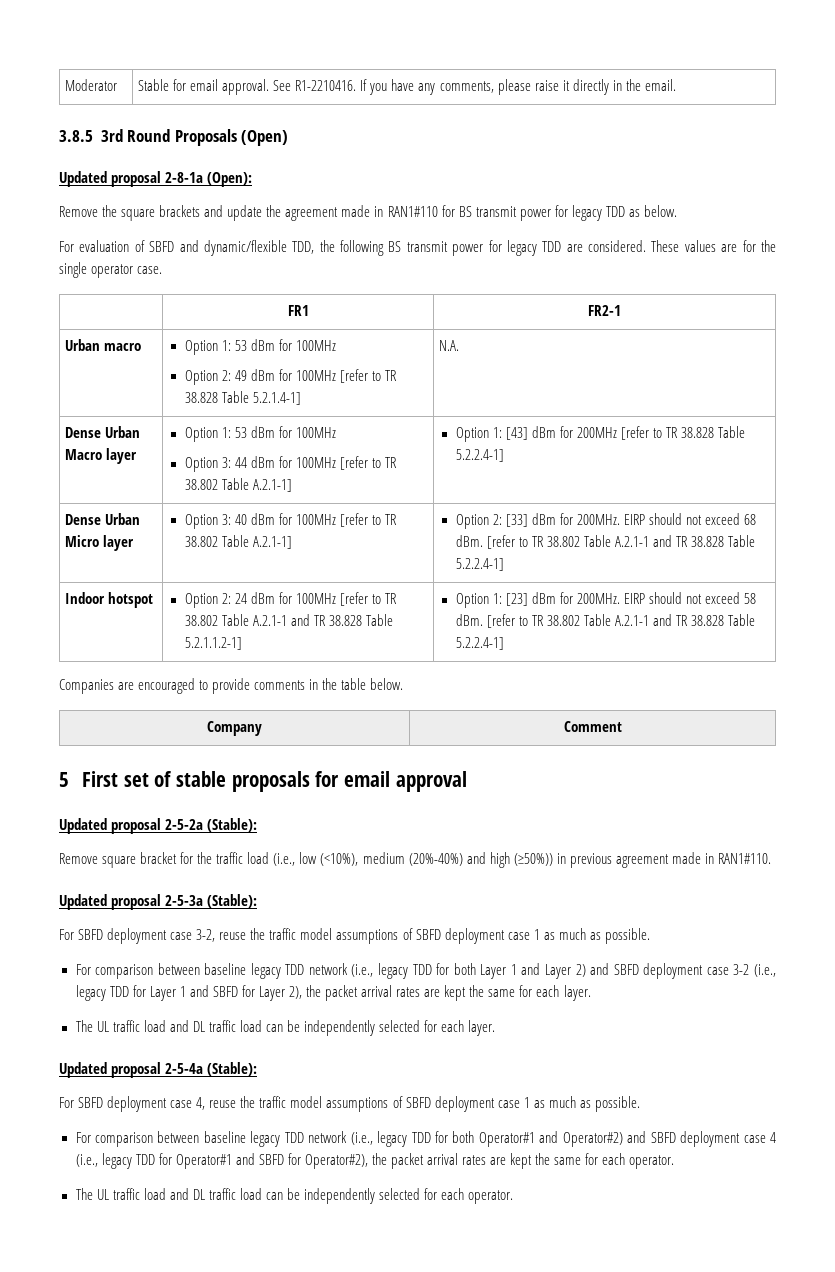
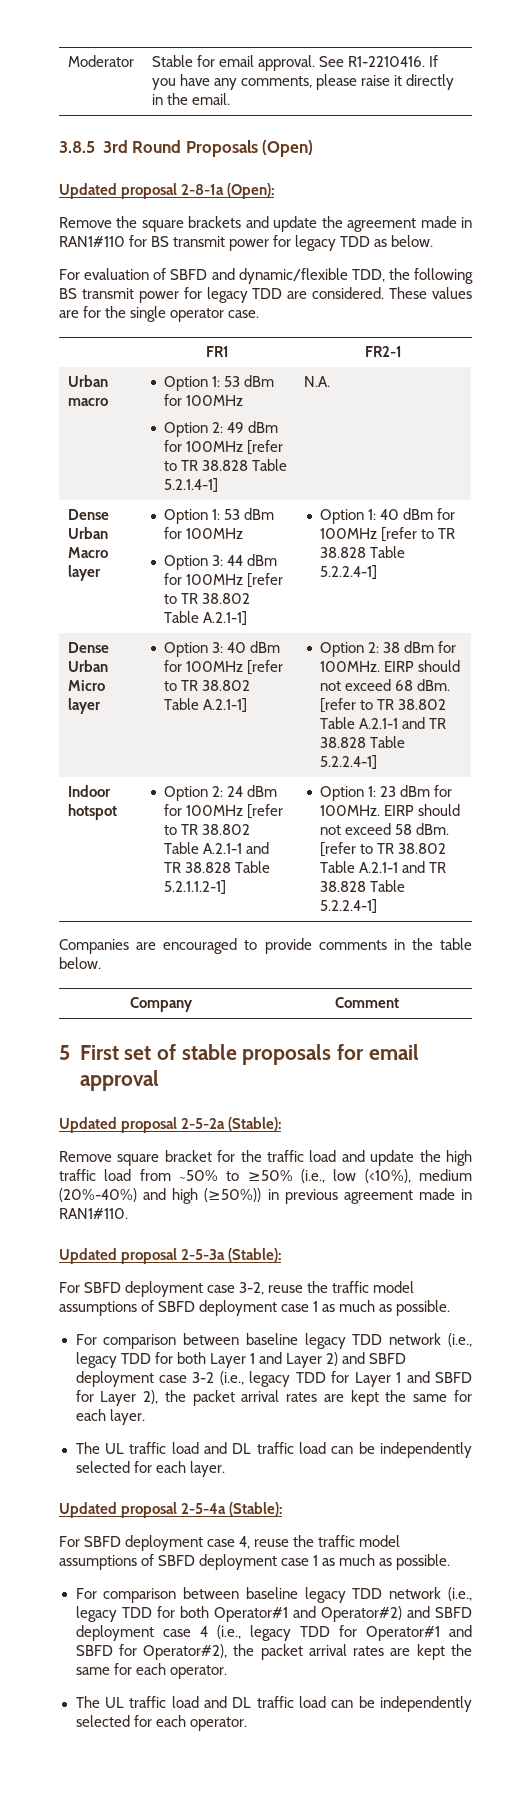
  Dense Urban Macro layer | Option 1: 53 dBm for 100MHz
- Option 3: 44 dBm for 100MHz [refer to TR 38.802 Table A.2.1-1] | Option 1: [43] dBm for 200MHz [refer to TR 38.828 Table 5.2.2.4-1]
+ Option 3: 44 dBm for 100MHz [refer to TR 38.802 Table A.2.1-1] | Option 1: 40 dBm for 100MHz [refer to TR 38.828 Table 5.2.2.4-1]
- Dense Urban Micro layer | Option 3: 40 dBm for 100MHz [refer to TR 38.802 Table A.2.1-1] | Option 2: [33] dBm for 200MHz. EIRP should not exceed 68 dBm. [refer to TR 38.802 Table A.2.1-1 and TR 38.828 Table 5.2.2.4-1]
+ Dense Urban Micro layer | Option 3: 40 dBm for 100MHz [refer to TR 38.802 Table A.2.1-1] | Option 2: 38 dBm for 100MHz. EIRP should not exceed 68 dBm. [refer to TR 38.802 Table A.2.1-1 and TR 38.828 Table 5.2.2.4-1]
- Option 1: [23] dBm for 200MHz.
+ Option 1: 23 dBm for 100MHz.
- Remove square bracket for the traffic load (i.e., low (<10%), medium (20%-40%) and high (≥50%)) in previous agreement made in RAN1#110.
+ Remove square bracket for the traffic load and update the high traffic load from ~50% to ≥50% (i.e., low (<10%), medium (20%-40%) and high (≥50%)) in previous agreement made in RAN1#110.

